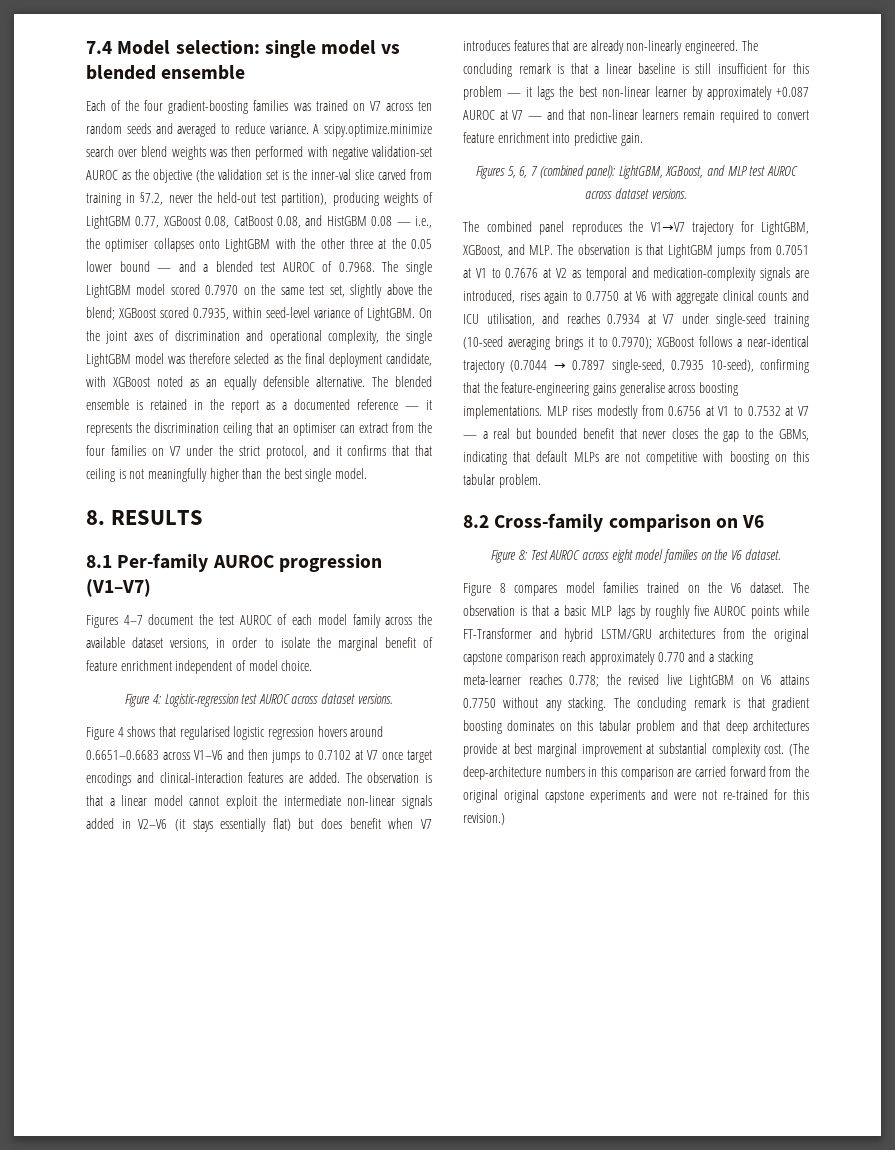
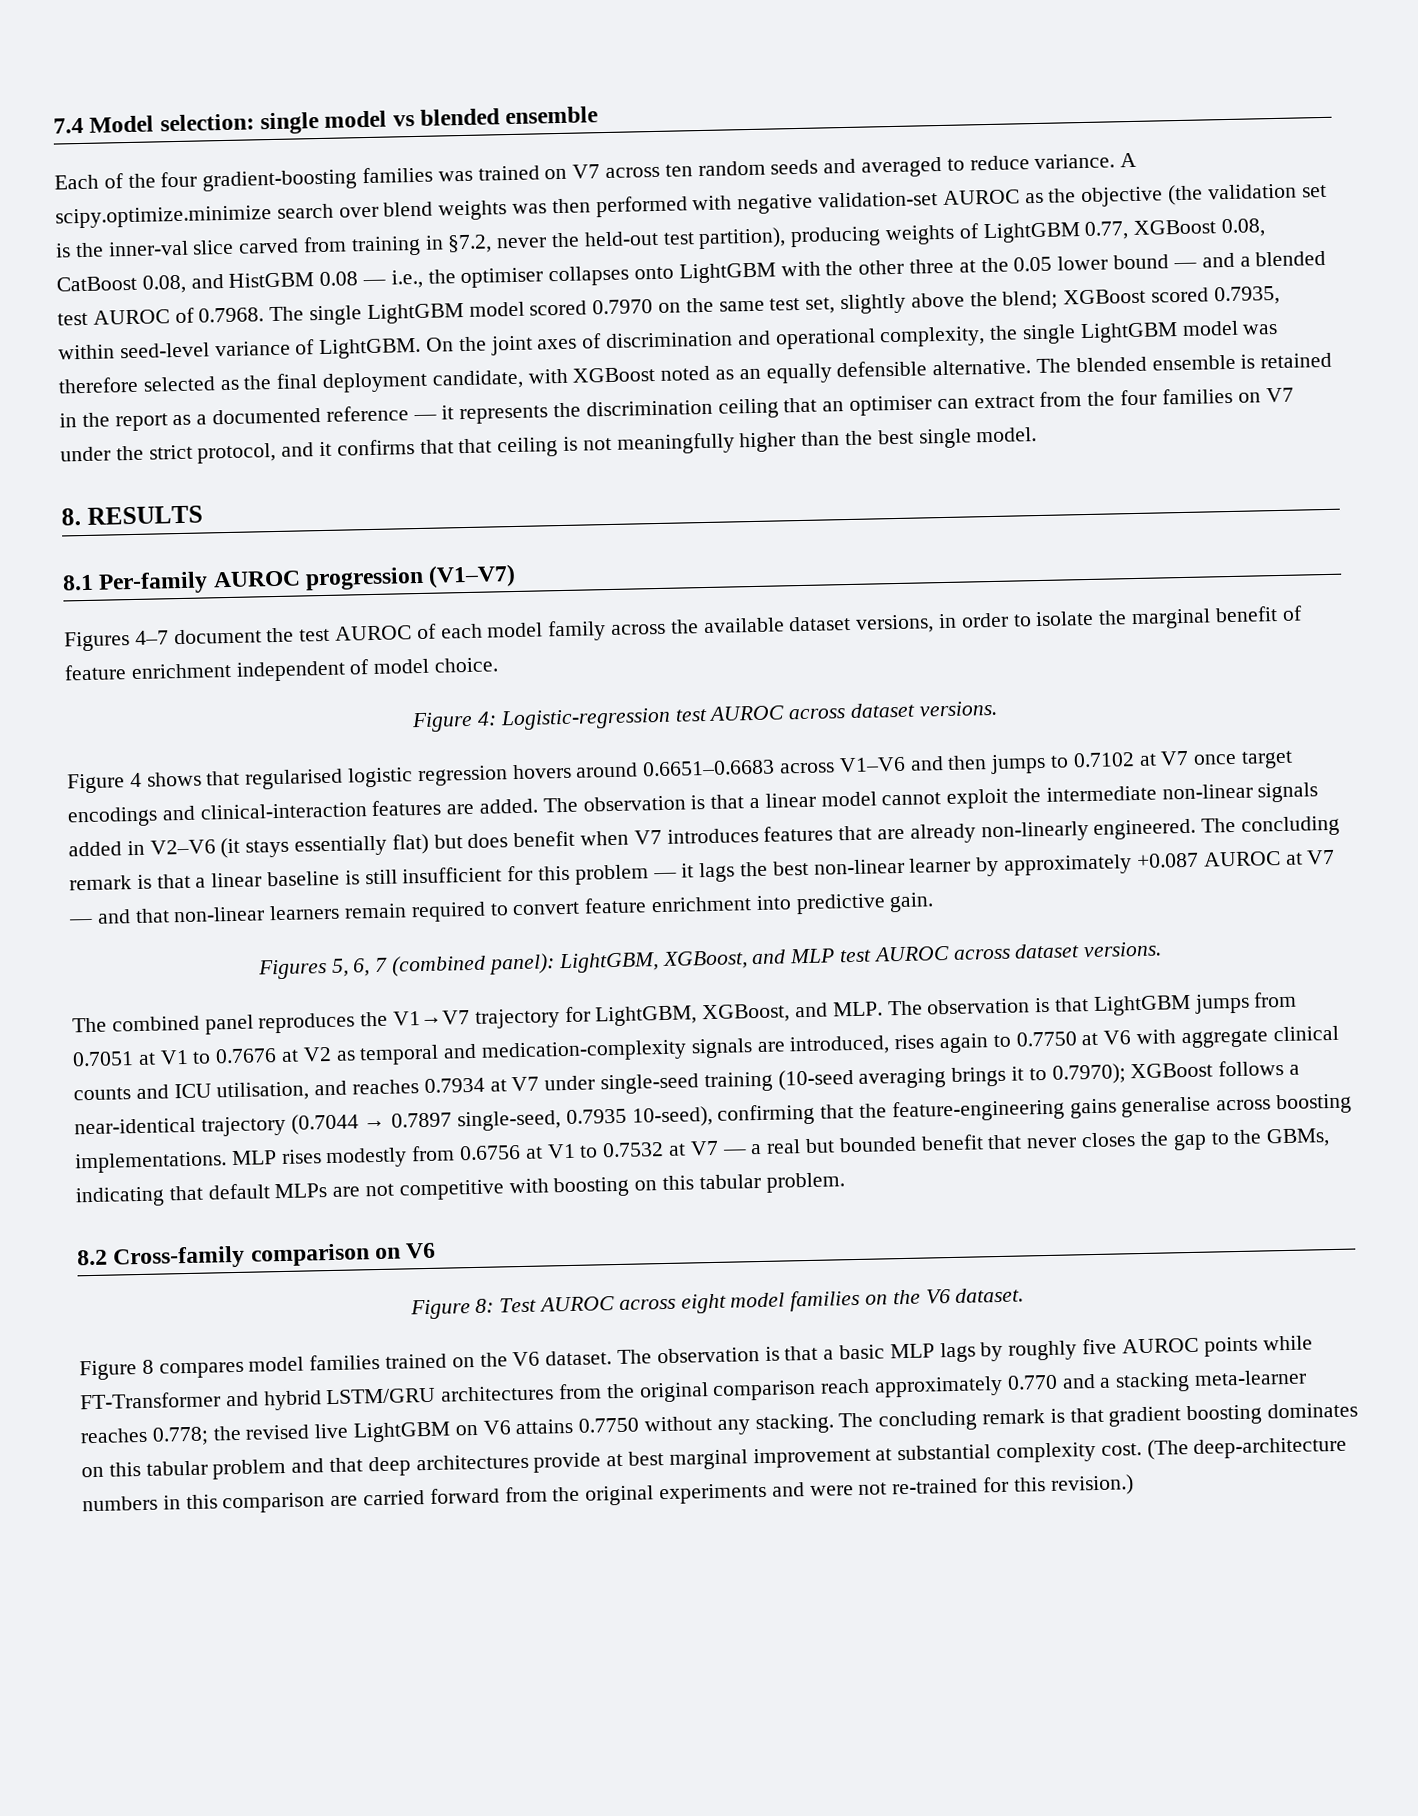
- The observation is that a basic MLP lags by roughly five AUROC points while FT-Transformer and hybrid LSTM/GRU architectures from the original capstone comparison reach approximately 0.770 and a stacking meta-learner reaches 0.778; the revised live LightGBM on V6 attains 0.7750 without any stacking.
+ The observation is that a basic MLP lags by roughly five AUROC points while FT-Transformer and hybrid LSTM/GRU architectures from the original comparison reach approximately 0.770 and a stacking meta-learner reaches 0.778; the revised live LightGBM on V6 attains 0.7750 without any stacking.
- (The deep-architecture numbers in this comparison are carried forward from the original original capstone experiments and were not re-trained for this revision.)
+ (The deep-architecture numbers in this comparison are carried forward from the original experiments and were not re-trained for this revision.)

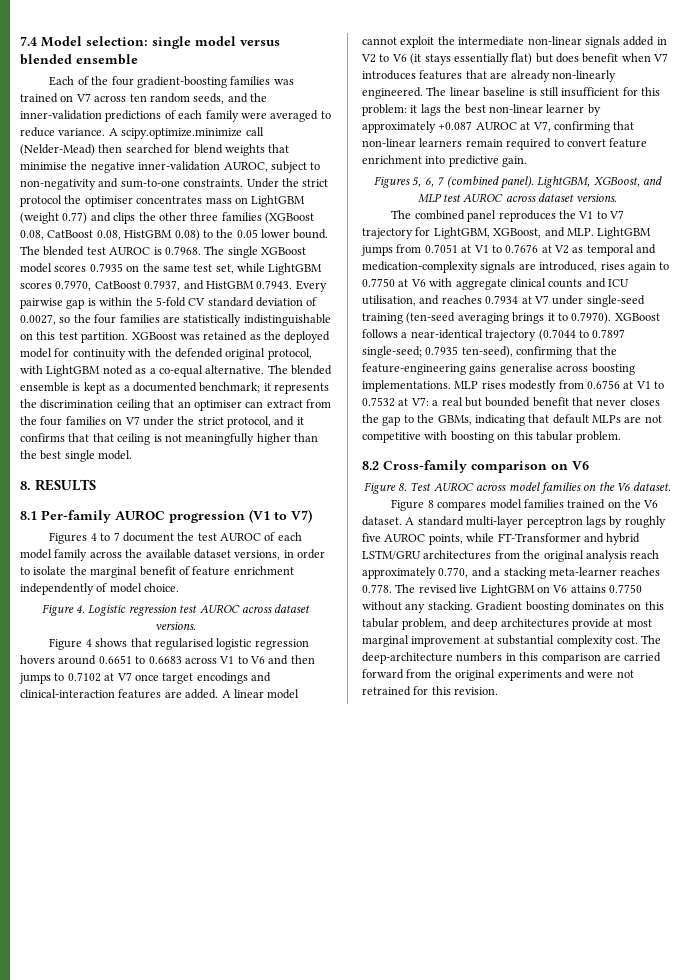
- 7.4 Model selection: single model vs blended ensemble
+ 7.4 Model selection: single model versus blended ensemble
- Each of the four gradient-boosting families was trained on V7 across ten random seeds and averaged to reduce variance.
+ Each of the four gradient-boosting families was trained on V7 across ten random seeds, and the inner-validation predictions of each family were averaged to reduce variance.
- A scipy.optimize.minimize search over blend weights was then performed with negative validation-set AUROC as the objective (the validation set is the inner-val slice carved from training in §7.2, never the held-out test partition), producing weights of LightGBM 0.77, XGBoost 0.08, CatBoost 0.08, and HistGBM 0.08 — i.e., the optimiser collapses onto LightGBM with the other three at the 0.05 lower bound — and a blended test AUROC of 0.7968. The single LightGBM model scored 0.7970 on the same test set, slightly above the blend; XGBoost scored 0.7935, within seed-level variance of LightGBM. On the joint axes of discrimination and operational complexity, the single LightGBM model was therefore selected as the final deployment candidate, with XGBoost noted as an equally defensible alternative.
+ A scipy.optimize.minimize call (Nelder-Mead) then searched for blend weights that minimise the negative inner-validation AUROC, subject to non-negativity and sum-to-one constraints. Under the strict protocol the optimiser concentrates mass on LightGBM (weight 0.77) and clips the other three families (XGBoost 0.08, CatBoost 0.08, HistGBM 0.08) to the 0.05 lower bound. The blended test AUROC is 0.7968. The single XGBoost model scores 0.7935 on the same test set, while LightGBM scores 0.7970, CatBoost 0.7937, and HistGBM 0.7943. Every pairwise gap is within the 5-fold CV standard deviation of 0.0027, so the four families are statistically indistinguishable on this test partition. XGBoost was retained as the deployed model for continuity with the defended original protocol, with LightGBM noted as a co-equal alternative.
- The blended ensemble is retained in the report as a documented reference — it represents the discrimination ceiling that an optimiser can extract from the four families on V7 under the strict protocol, and it confirms that that ceiling is not meaningfully higher than the best single model.
+ The blended ensemble is kept as a documented benchmark; it represents the discrimination ceiling that an optimiser can extract from the four families on V7 under the strict protocol, and it confirms that that ceiling is not meaningfully higher than the best single model.
- 8.1 Per-family AUROC progression (V1–V7)
- Figures 4–7 document the test AUROC of each model family across the available dataset versions, in order to isolate the marginal benefit of feature enrichment independent of model choice.
+ 8.1 Per-family AUROC progression (V1 to V7)
+ Figures 4 to 7 document the test AUROC of each model family across the available dataset versions, in order to isolate the marginal benefit of feature enrichment independently of model choice.
- Figure 4: Logistic-regression test AUROC across dataset versions.
+ Figure 4. Logistic regression test AUROC across dataset versions.
- Figure 4 shows that regularised logistic regression hovers around 0.6651–0.6683 across V1–V6 and then jumps to 0.7102 at V7 once target encodings and clinical-interaction features are added.
+ Figure 4 shows that regularised logistic regression hovers around 0.6651 to 0.6683 across V1 to V6 and then jumps to 0.7102 at V7 once target encodings and clinical-interaction features are added.
- The observation is that a linear model cannot exploit the intermediate non-linear signals added in V2–V6 (it stays essentially flat) but does benefit when V7 introduces features that are already non-linearly engineered.
+ A linear model cannot exploit the intermediate non-linear signals added in V2 to V6 (it stays essentially flat) but does benefit when V7 introduces features that are already non-linearly engineered.
- The concluding remark is that a linear baseline is still insufficient for this problem — it lags the best non-linear learner by approximately +0.087 AUROC at V7 — and that non-linear learners remain required to convert feature enrichment into predictive gain.
+ The linear baseline is still insufficient for this problem: it lags the best non-linear learner by approximately +0.087 AUROC at V7, confirming that non-linear learners remain required to convert feature enrichment into predictive gain.
- Figures 5, 6, 7 (combined panel): LightGBM, XGBoost, and MLP test AUROC across dataset versions.
+ Figures 5, 6, 7 (combined panel). LightGBM, XGBoost, and MLP test AUROC across dataset versions.
- The combined panel reproduces the V1→V7 trajectory for LightGBM, XGBoost, and MLP. The observation is that LightGBM jumps from 0.7051 at V1 to 0.7676 at V2 as temporal and medication-complexity signals are introduced, rises again to 0.7750 at V6 with aggregate clinical counts and ICU utilisation, and reaches 0.7934 at V7 under single-seed training (10-seed averaging brings it to 0.7970); XGBoost follows a near-identical trajectory (0.7044 → 0.7897 single-seed, 0.7935 10-seed), confirming that the feature-engineering gains generalise across boosting implementations.
+ The combined panel reproduces the V1 to V7 trajectory for LightGBM, XGBoost, and MLP. LightGBM jumps from 0.7051 at V1 to 0.7676 at V2 as temporal and medication-complexity signals are introduced, rises again to 0.7750 at V6 with aggregate clinical counts and ICU utilisation, and reaches 0.7934 at V7 under single-seed training (ten-seed averaging brings it to 0.7970). XGBoost follows a near-identical trajectory (0.7044 to 0.7897 single-seed; 0.7935 ten-seed), confirming that the feature-engineering gains generalise across boosting implementations.
- MLP rises modestly from 0.6756 at V1 to 0.7532 at V7 — a real but bounded benefit that never closes the gap to the GBMs, indicating that default MLPs are not competitive with boosting on this tabular problem.
+ MLP rises modestly from 0.6756 at V1 to 0.7532 at V7: a real but bounded benefit that never closes the gap to the GBMs, indicating that default MLPs are not competitive with boosting on this tabular problem.
- Figure 8: Test AUROC across eight model families on the V6 dataset.
+ Figure 8. Test AUROC across model families on the V6 dataset.
- The observation is that a basic MLP lags by roughly five AUROC points while FT-Transformer and hybrid LSTM/GRU architectures from the original comparison reach approximately 0.770 and a stacking meta-learner reaches 0.778; the revised live LightGBM on V6 attains 0.7750 without any stacking.
+ A standard multi-layer perceptron lags by roughly five AUROC points, while FT-Transformer and hybrid LSTM/GRU architectures from the original analysis reach approximately 0.770, and a stacking meta-learner reaches 0.778. The revised live LightGBM on V6 attains 0.7750 without any stacking.
- The concluding remark is that gradient boosting dominates on this tabular problem and that deep architectures provide at best marginal improvement at substantial complexity cost.
+ Gradient boosting dominates on this tabular problem, and deep architectures provide at most marginal improvement at substantial complexity cost.
- (The deep-architecture numbers in this comparison are carried forward from the original experiments and were not re-trained for this revision.)
+ The deep-architecture numbers in this comparison are carried forward from the original experiments and were not retrained for this revision.

